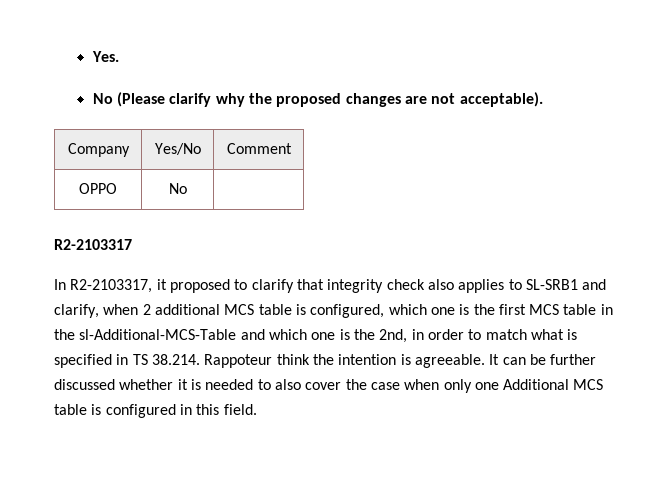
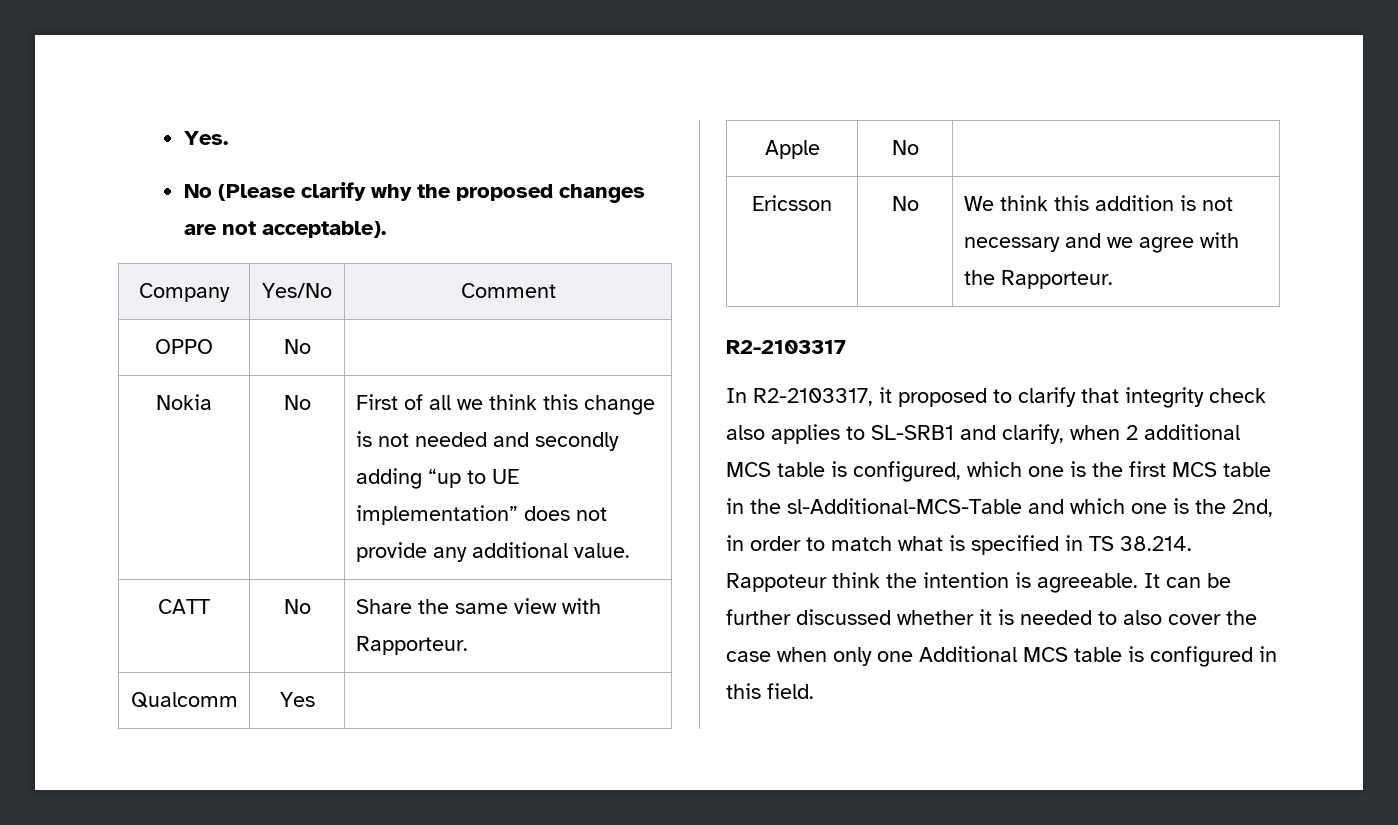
+ Nokia | No | First of all we think this change is not needed and secondly adding “up to UE implementation” does not provide any additional value.
+ CATT | No | Share the same view with Rapporteur.
+ Qualcomm | Yes |
+ Apple | No |
+ Ericsson | No | We think this addition is not necessary and we agree with the Rapporteur.

